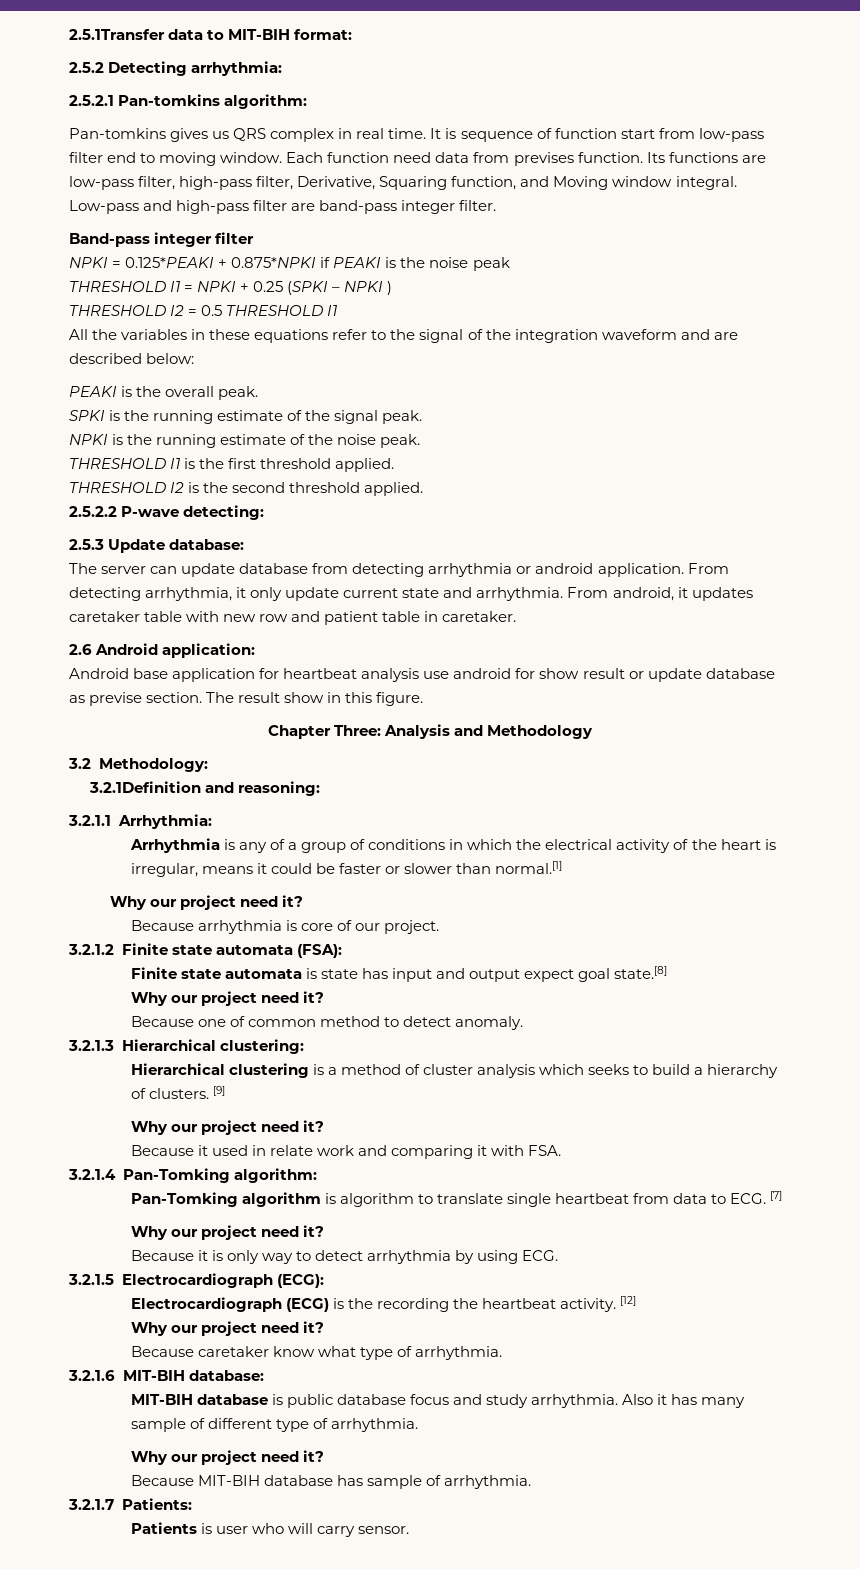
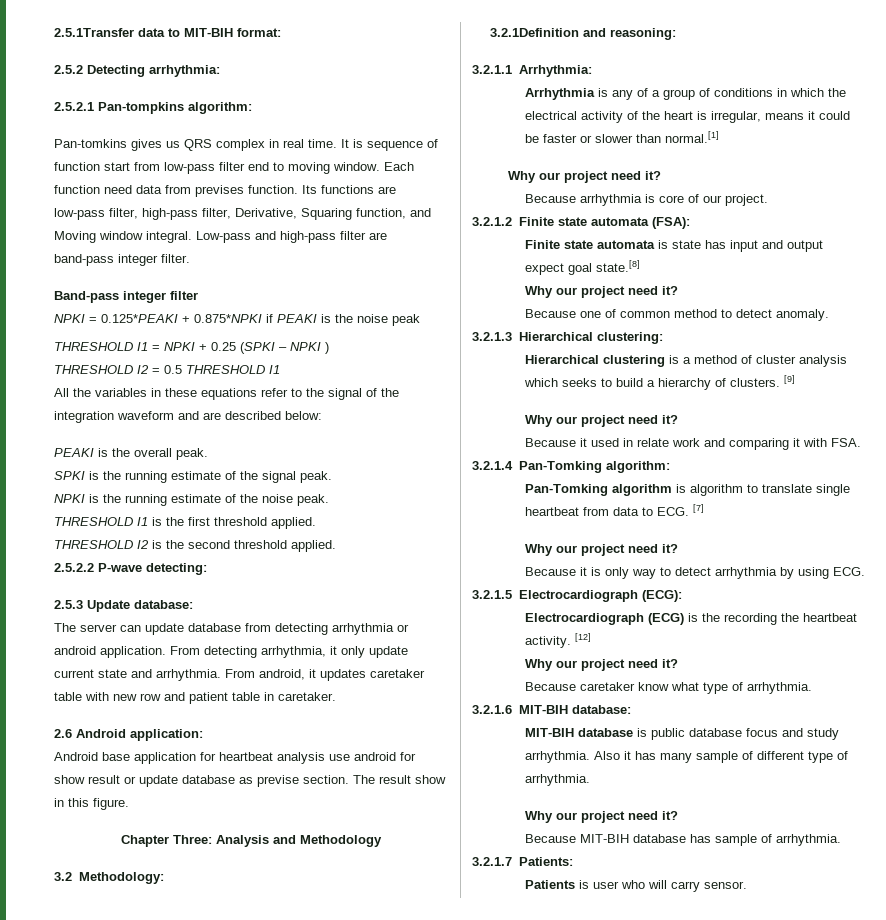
- 2.5.2.1 Pan-tomkins algorithm:
+ 2.5.2.1 Pan-tompkins algorithm:

